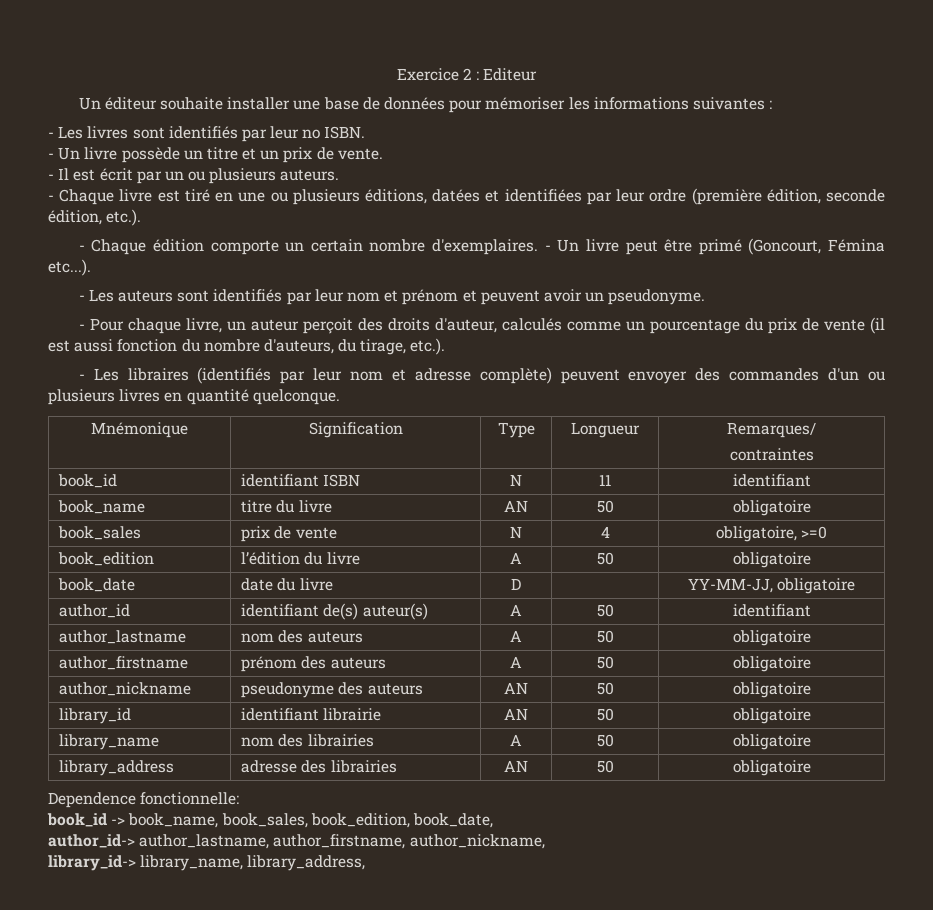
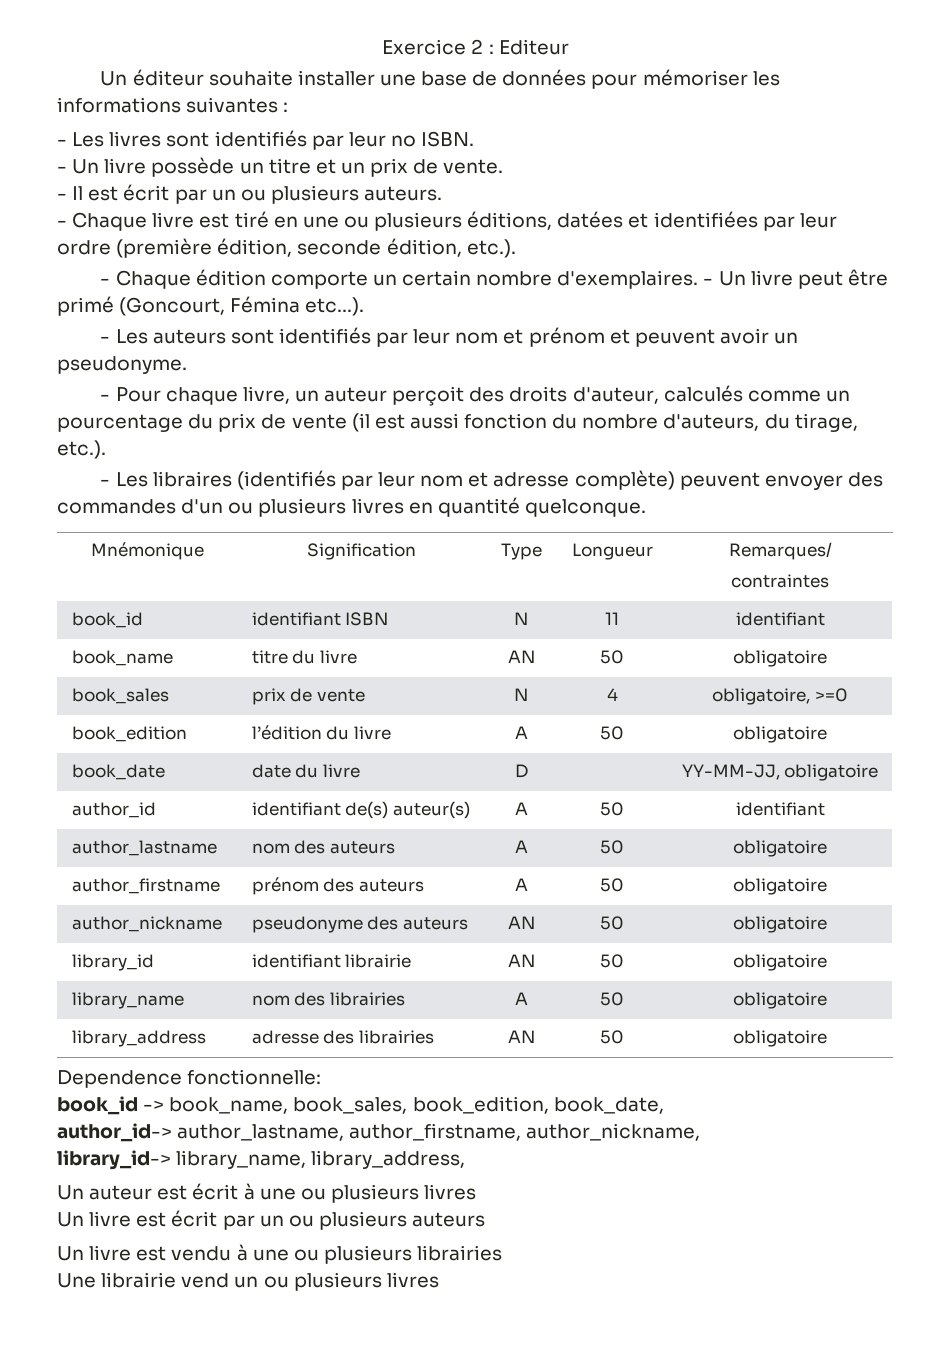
+ Un auteur est écrit à une ou plusieurs livres
+ Un livre est écrit par un ou plusieurs auteurs
+ Un livre est vendu à une ou plusieurs librairies
+ Une librairie vend un ou plusieurs livres

